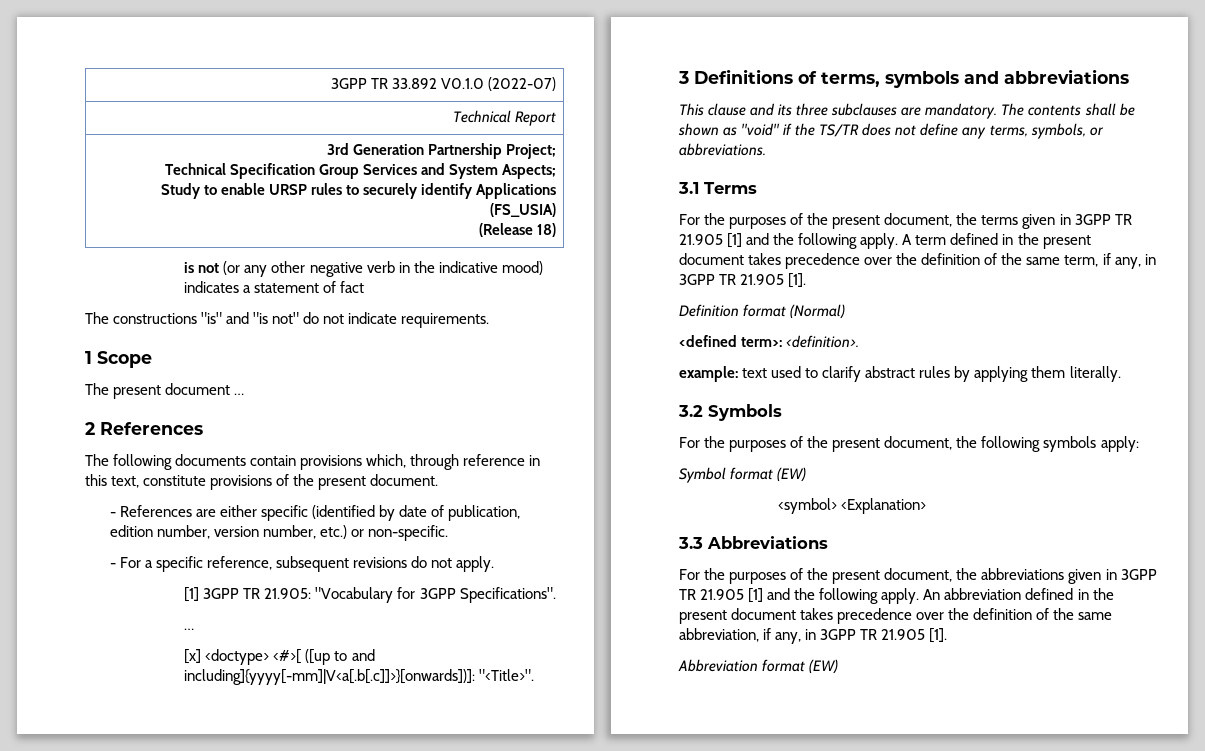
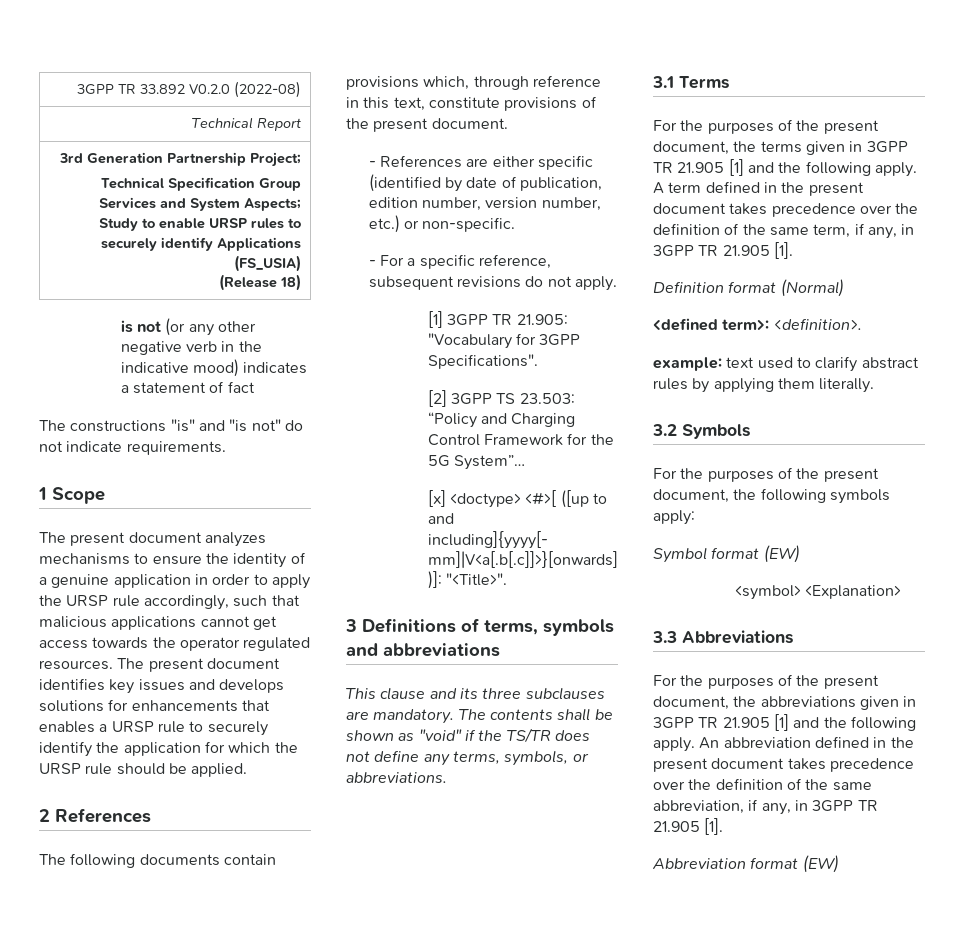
- 3GPP TR 33.892 V0.1.0 (2022-07)
+ 3GPP TR 33.892 V0.2.0 (2022-08)
- The present document …
+ The present document analyzes mechanisms to ensure the identity of a genuine application in order to apply the URSP rule accordingly, such that malicious applications cannot get access towards the operator regulated resources. The present document identifies key issues and develops solutions for enhancements that enables a URSP rule to securely identify the application for which the URSP rule should be applied.
  [1] 3GPP TR 21.905: "Vocabulary for 3GPP Specifications".
- …
+ [2] 3GPP TS 23.503: “Policy and Charging Control Framework for the 5G System”…

